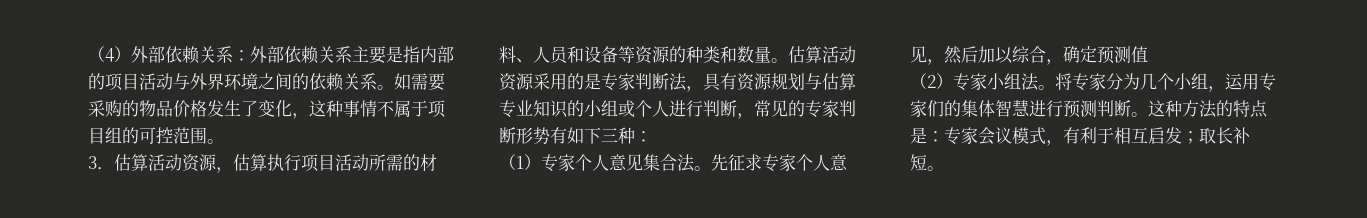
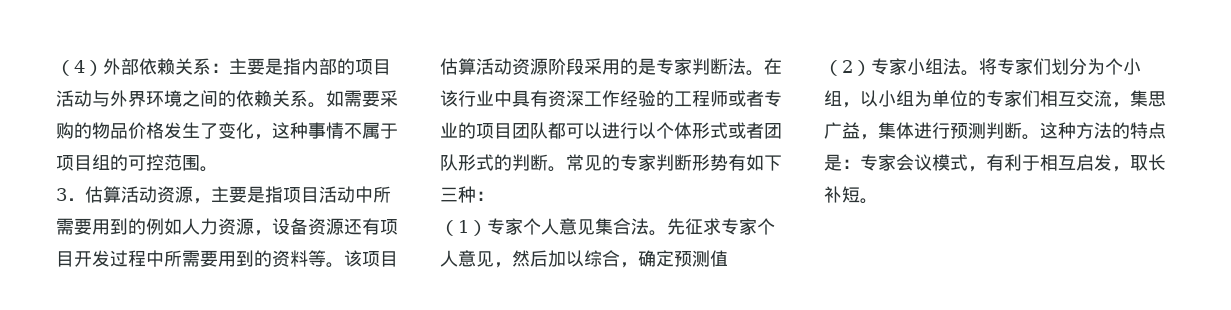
- （4）外部依赖关系：外部依赖关系主要是指内部的项目活动与外界环境之间的依赖关系。
+ （4）外部依赖关系：主要是指内部的项目活动与外界环境之间的依赖关系。
- 3．估算活动资源，估算执行项目活动所需的材料、人员和设备等资源的种类和数量。估算活动资源采用的是专家判断法，具有资源规划与估算专业知识的小组或个人进行判断，常见的专家判断形势有如下三种：
+ 3．估算活动资源，主要是指项目活动中所需要用到的例如人力资源，设备资源还有项目开发过程中所需要用到的资料等。该项目估算活动资源阶段采用的是专家判断法。在该行业中具有资深工作经验的工程师或者专业的项目团队都可以进行以个体形式或者团队形式的判断。常见的专家判断形势有如下三种：
- 将专家分为几个小组，运用专家们的集体智慧进行预测判断。
+ 将专家们划分为个小组，以小组为单位的专家们相互交流，集思广益，集体进行预测判断。
- 这种方法的特点是：专家会议模式，有利于相互启发；取长补短。
+ 这种方法的特点是：专家会议模式，有利于相互启发，取长补短。

